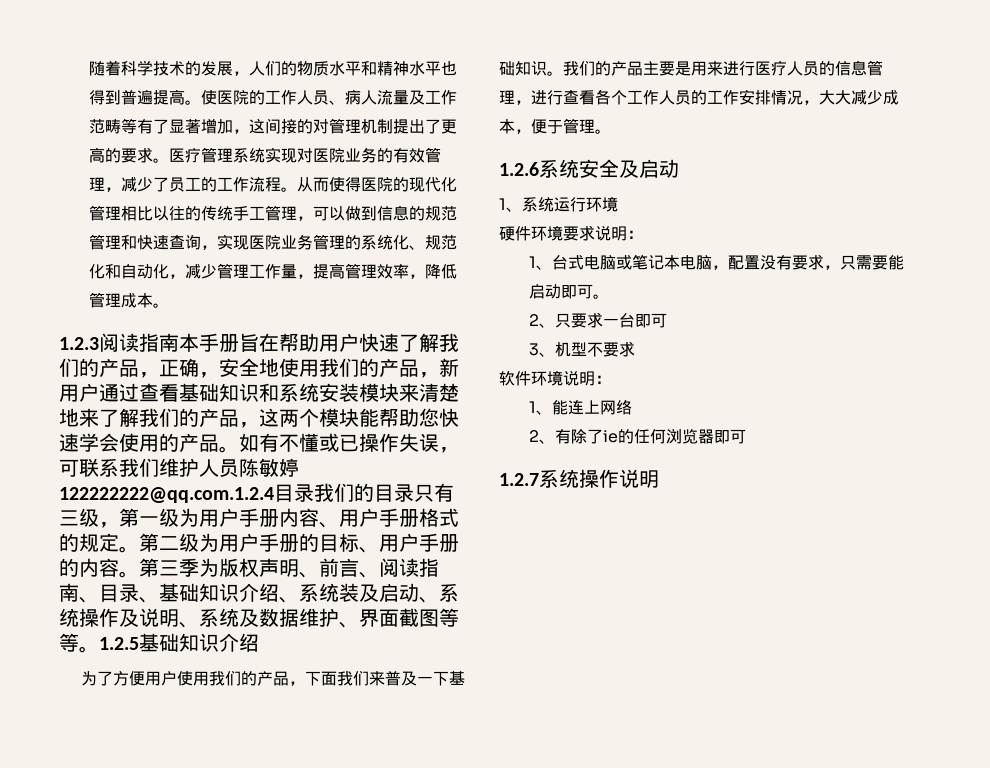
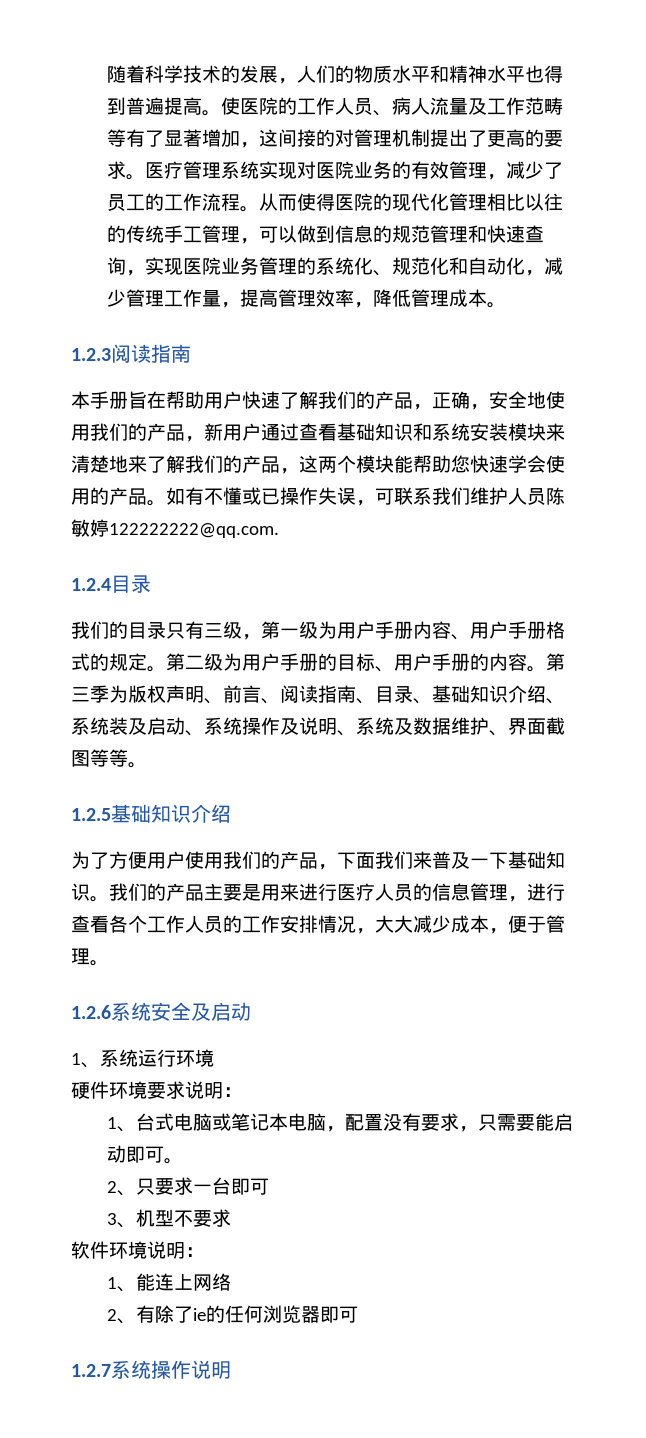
- 1.2.3阅读指南本手册旨在帮助用户快速了解我们的产品，正确，安全地使用我们的产品，新用户通过查看基础知识和系统安装模块来清楚地来了解我们的产品，这两个模块能帮助您快速学会使用的产品。
+ 1.2.3阅读指南
+ 本手册旨在帮助用户快速了解我们的产品，正确，安全地使用我们的产品，新用户通过查看基础知识和系统安装模块来清楚地来了解我们的产品，这两个模块能帮助您快速学会使用的产品。
- 如有不懂或已操作失误，可联系我们维护人员陈敏婷122222222@qq.com.1.2.4目录我们的目录只有三级，第一级为用户手册内容、用户手册格式的规定。
+ 如有不懂或已操作失误，可联系我们维护人员陈敏婷122222222@qq.com.
+ 1.2.4目录
+ 我们的目录只有三级，第一级为用户手册内容、用户手册格式的规定。
- 第三季为版权声明、前言、阅读指南、目录、基础知识介绍、系统装及启动、系统操作及说明、系统及数据维护、界面截图等等。1.2.5基础知识介绍
+ 第三季为版权声明、前言、阅读指南、目录、基础知识介绍、系统装及启动、系统操作及说明、系统及数据维护、界面截图等等。
+ 1.2.5基础知识介绍

